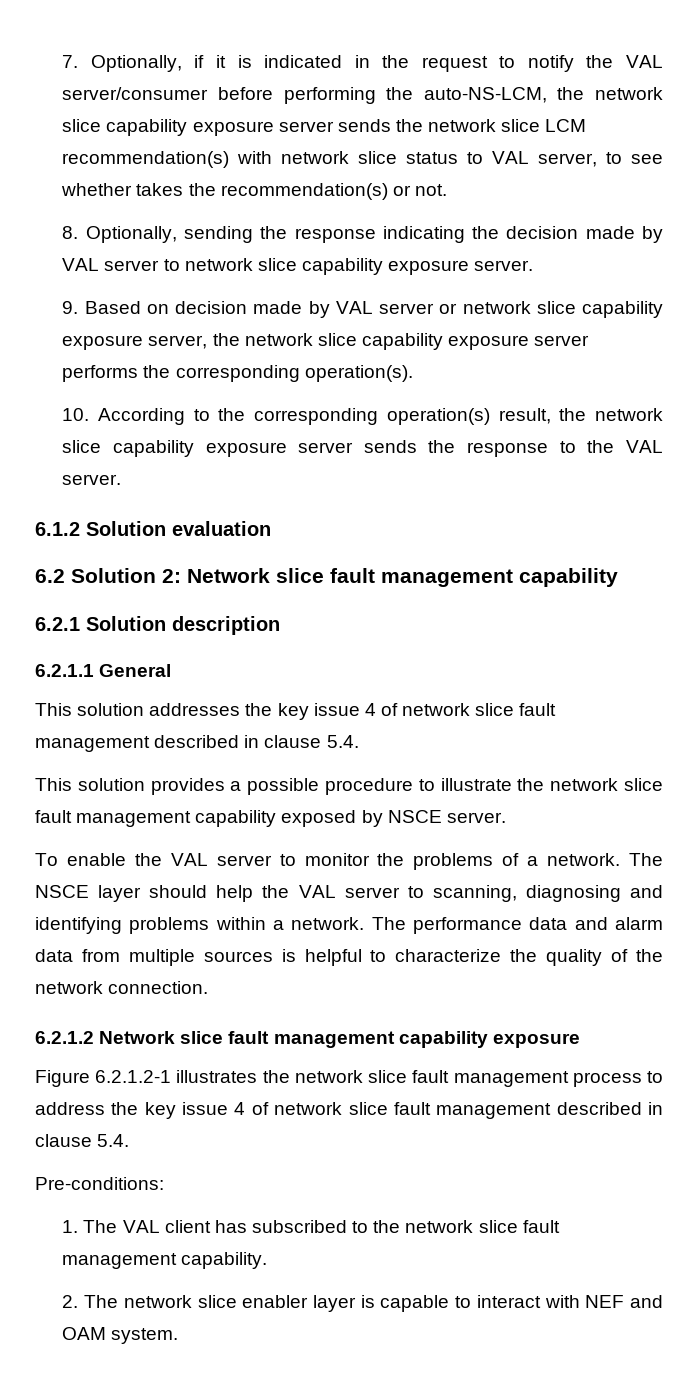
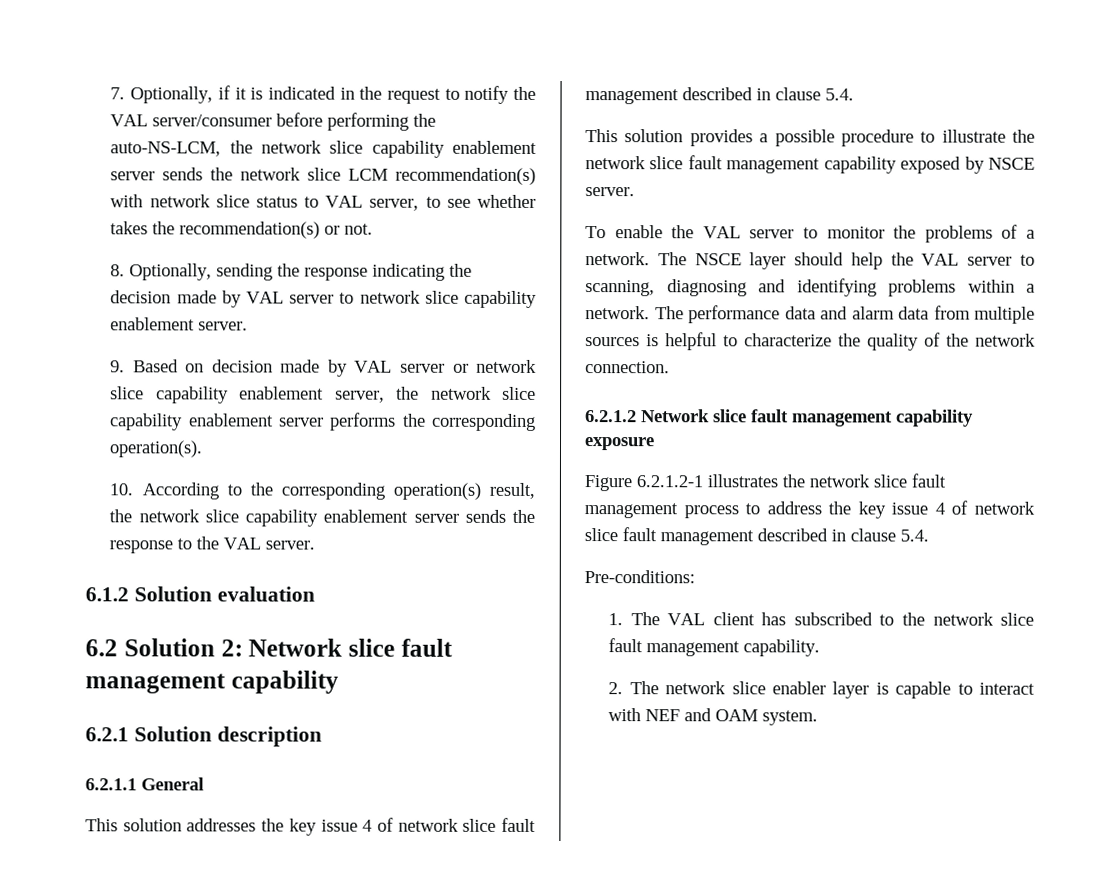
- 7. Optionally, if it is indicated in the request to notify the VAL server/consumer before performing the auto-NS-LCM, the network slice capability exposure server sends the network slice LCM recommendation(s) with network slice status to VAL server, to see whether takes the recommendation(s) or not.
+ 7. Optionally, if it is indicated in the request to notify the VAL server/consumer before performing the auto-NS-LCM, the network slice capability enablement server sends the network slice LCM recommendation(s) with network slice status to VAL server, to see whether takes the recommendation(s) or not.
- 8. Optionally, sending the response indicating the decision made by VAL server to network slice capability exposure server.
+ 8. Optionally, sending the response indicating the decision made by VAL server to network slice capability enablement server.
- 9. Based on decision made by VAL server or network slice capability exposure server, the network slice capability exposure server performs the corresponding operation(s).
+ 9. Based on decision made by VAL server or network slice capability enablement server, the network slice capability enablement server performs the corresponding operation(s).
- 10. According to the corresponding operation(s) result, the network slice capability exposure server sends the response to the VAL server.
+ 10. According to the corresponding operation(s) result, the network slice capability enablement server sends the response to the VAL server.

